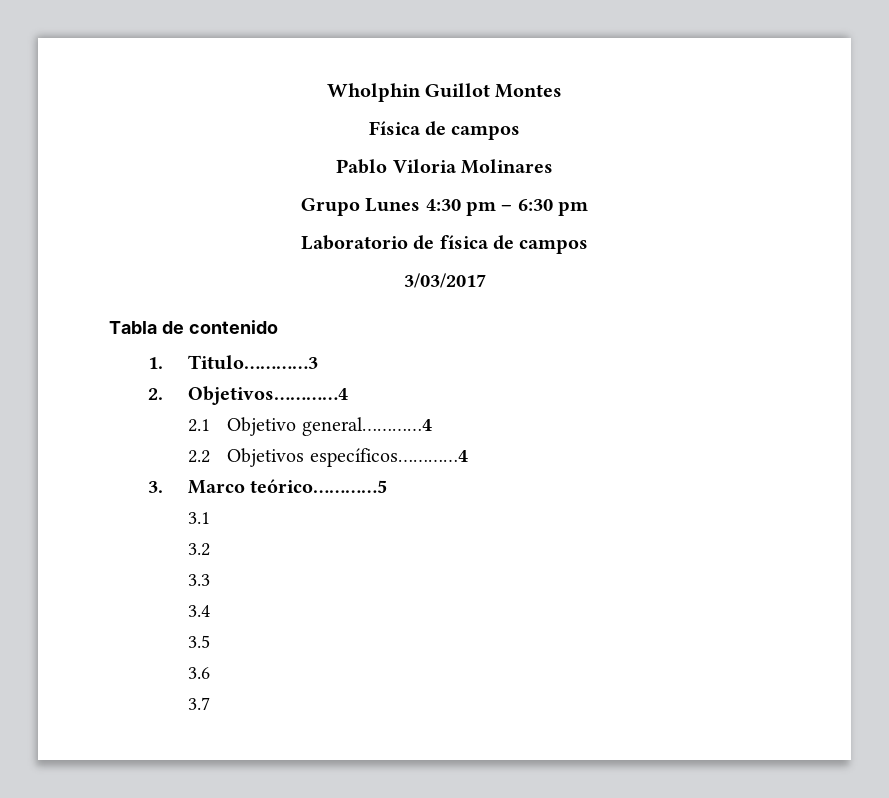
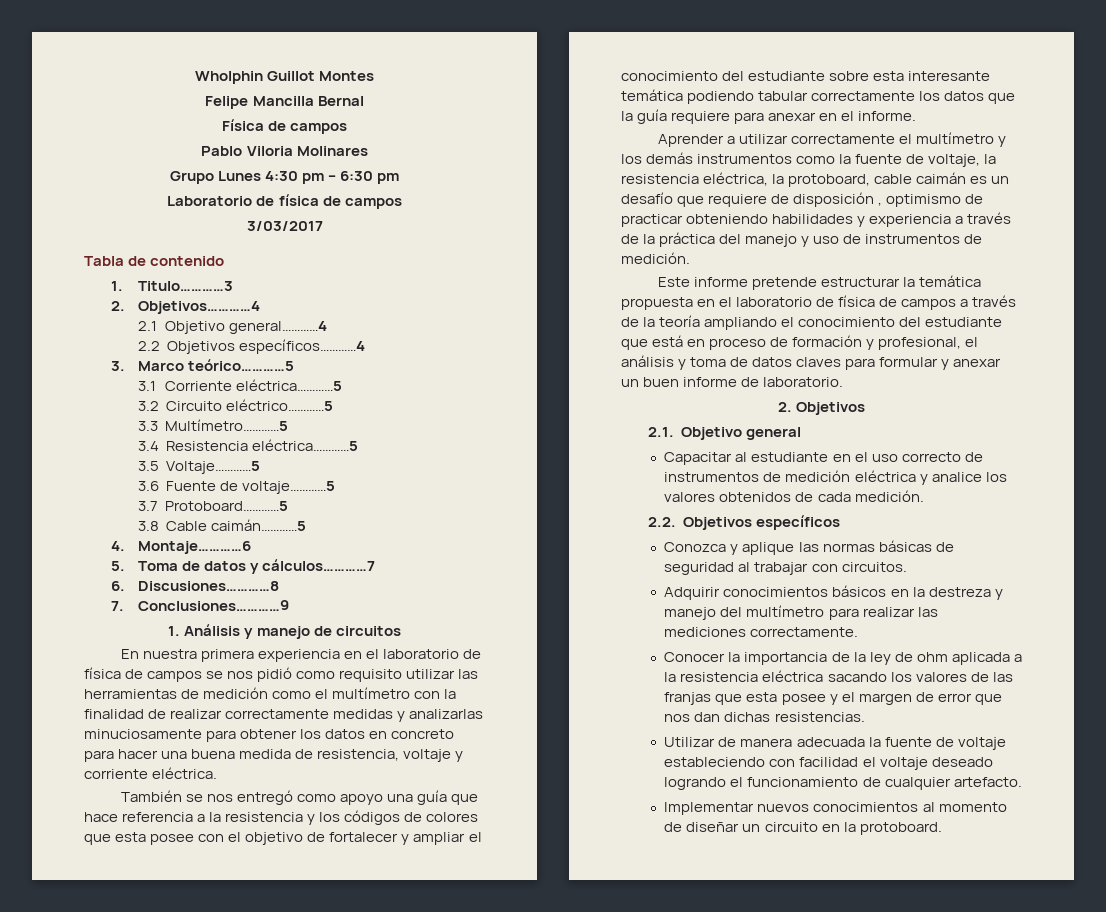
+ Felipe Mancilla Bernal
- 3.1
+ 3.1 Corriente eléctrica…………5
- 3.2
+ 3.2 Circuito eléctrico…………5
- 3.3
+ 3.3 Multímetro…………5
- 3.4
+ 3.4 Resistencia eléctrica…………5
- 3.5
+ 3.5 Voltaje…………5
- 3.6
- 3.7
+ 3.6 Fuente de voltaje…………5
+ 3.7 Protoboard…………5
+ 3.8 Cable caimán…………5
+ 4. Montaje…………6
+ 5. Toma de datos y cálculos…………7
+ 6. Discusiones…………8
+ 7. Conclusiones…………9
+ 1. Análisis y manejo de circuitos
+ En nuestra primera experiencia en el laboratorio de física de campos se nos pidió como requisito utilizar las herramientas de medición como el multímetro con la finalidad de realizar correctamente medidas y analizarlas minuciosamente para obtener los datos en concreto para hacer una buena medida de resistencia, voltaje y corriente eléctrica.
+ También se nos entregó como apoyo una guía que hace referencia a la resistencia y los códigos de colores que esta posee con el objetivo de fortalecer y ampliar el conocimiento del estudiante sobre esta interesante temática podiendo tabular correctamente los datos que la guía requiere para anexar en el informe.
+ Aprender a utilizar correctamente el multímetro y los demás instrumentos como la fuente de voltaje, la resistencia eléctrica, la protoboard, cable caimán es un desafío que requiere de disposición , optimismo de practicar obteniendo habilidades y experiencia a través de la práctica del manejo y uso de instrumentos de medición.
+ Este informe pretende estructurar la temática propuesta en el laboratorio de física de campos a través de la teoría ampliando el conocimiento del estudiante que está en proceso de formación y profesional, el análisis y toma de datos claves para formular y anexar un buen informe de laboratorio.
+ 2. Objetivos
+ 2.1. Objetivo general
+ Capacitar al estudiante en el uso correcto de instrumentos de medición eléctrica y analice los valores obtenidos de cada medición.
+ 2.2. Objetivos específicos
+ Conozca y aplique las normas básicas de seguridad al trabajar con circuitos.
+ Adquirir conocimientos básicos en la destreza y manejo del multímetro para realizar las mediciones correctamente.
+ Conocer la importancia de la ley de ohm aplicada a la resistencia eléctrica sacando los valores de las franjas que esta posee y el margen de error que nos dan dichas resistencias.
+ Utilizar de manera adecuada la fuente de voltaje estableciendo con facilidad el voltaje deseado logrando el funcionamiento de cualquier artefacto.
+ Implementar nuevos conocimientos al momento de diseñar un circuito en la protoboard.

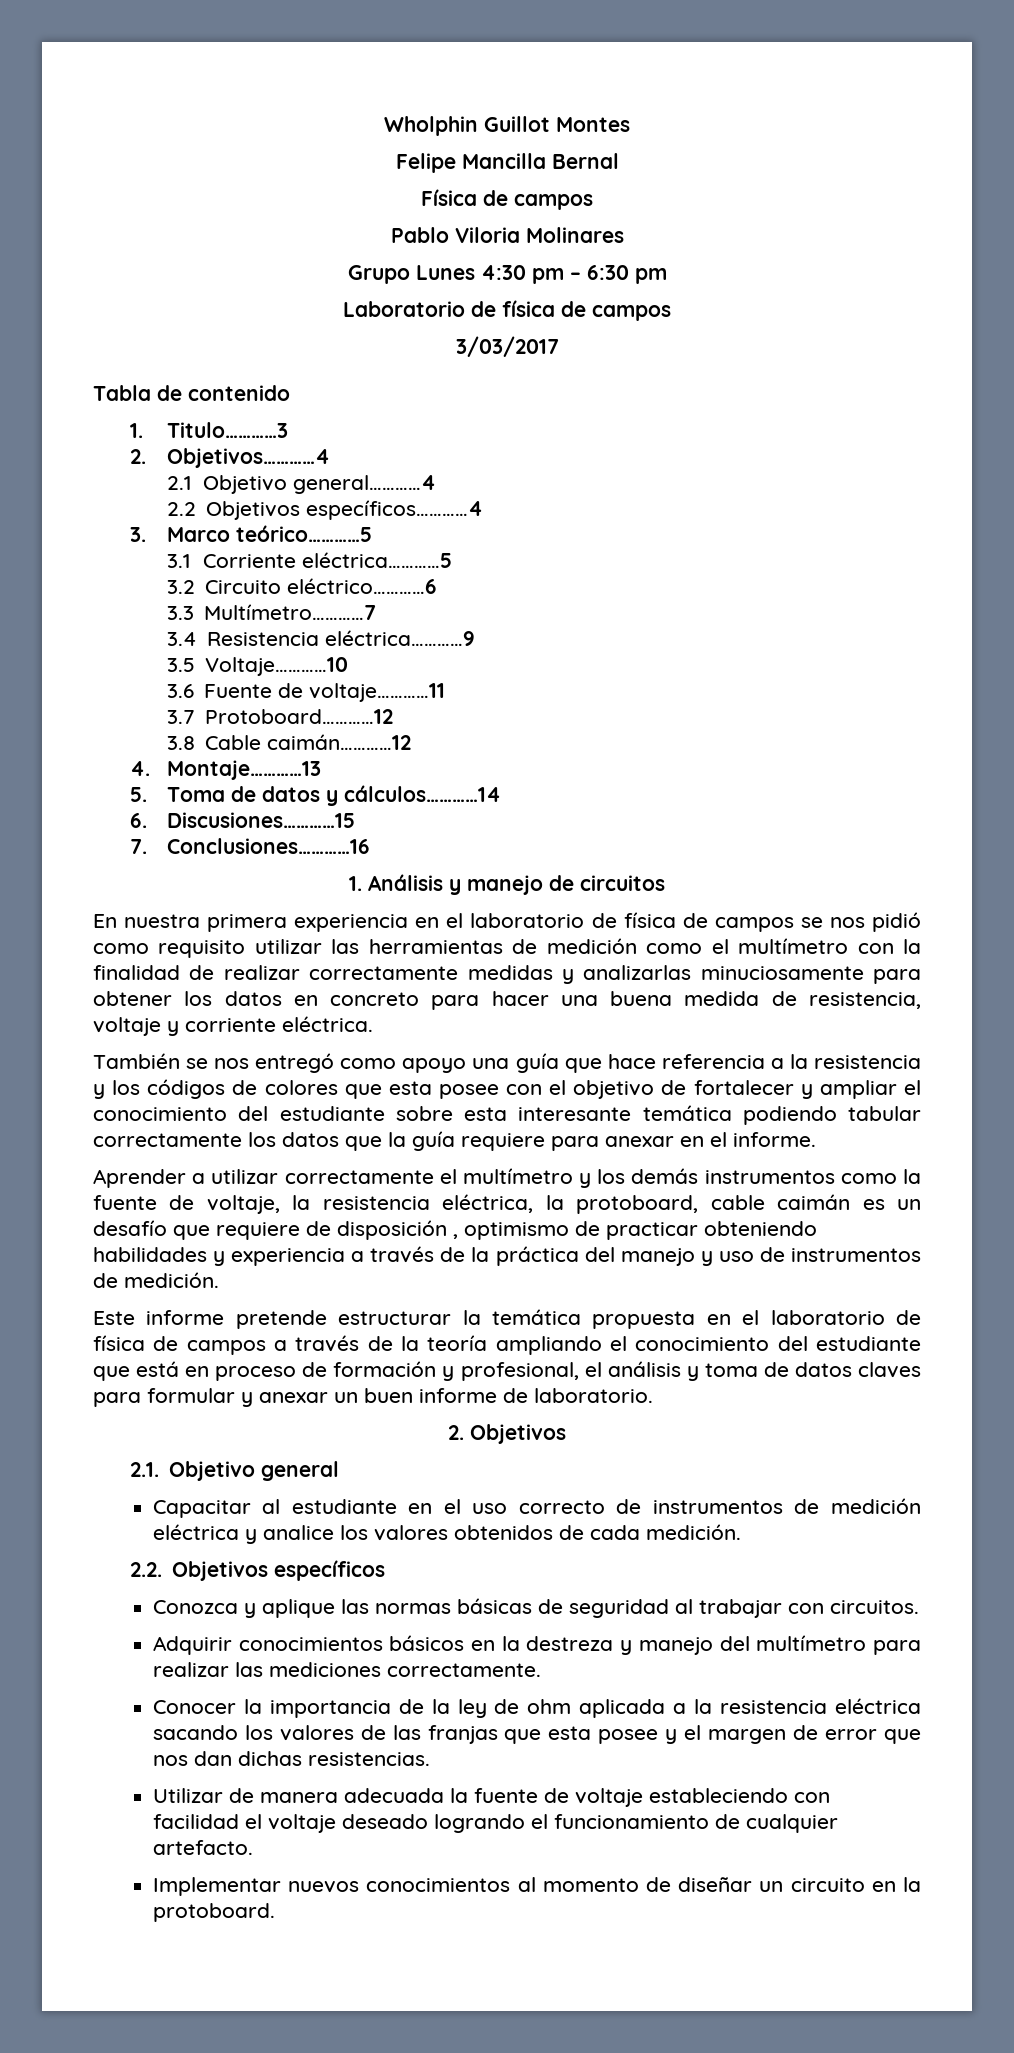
- 3.2 Circuito eléctrico…………5
+ 3.2 Circuito eléctrico…………6
- 3.3 Multímetro…………5
+ 3.3 Multímetro…………7
- 3.4 Resistencia eléctrica…………5
+ 3.4 Resistencia eléctrica…………9
- 3.5 Voltaje…………5
+ 3.5 Voltaje…………10
- 3.6 Fuente de voltaje…………5
+ 3.6 Fuente de voltaje…………11
- 3.7 Protoboard…………5
+ 3.7 Protoboard…………12
- 3.8 Cable caimán…………5
+ 3.8 Cable caimán…………12
- 4. Montaje…………6
+ 4. Montaje…………13
- 5. Toma de datos y cálculos…………7
+ 5. Toma de datos y cálculos…………14
- 6. Discusiones…………8
+ 6. Discusiones…………15
- 7. Conclusiones…………9
+ 7. Conclusiones…………16

